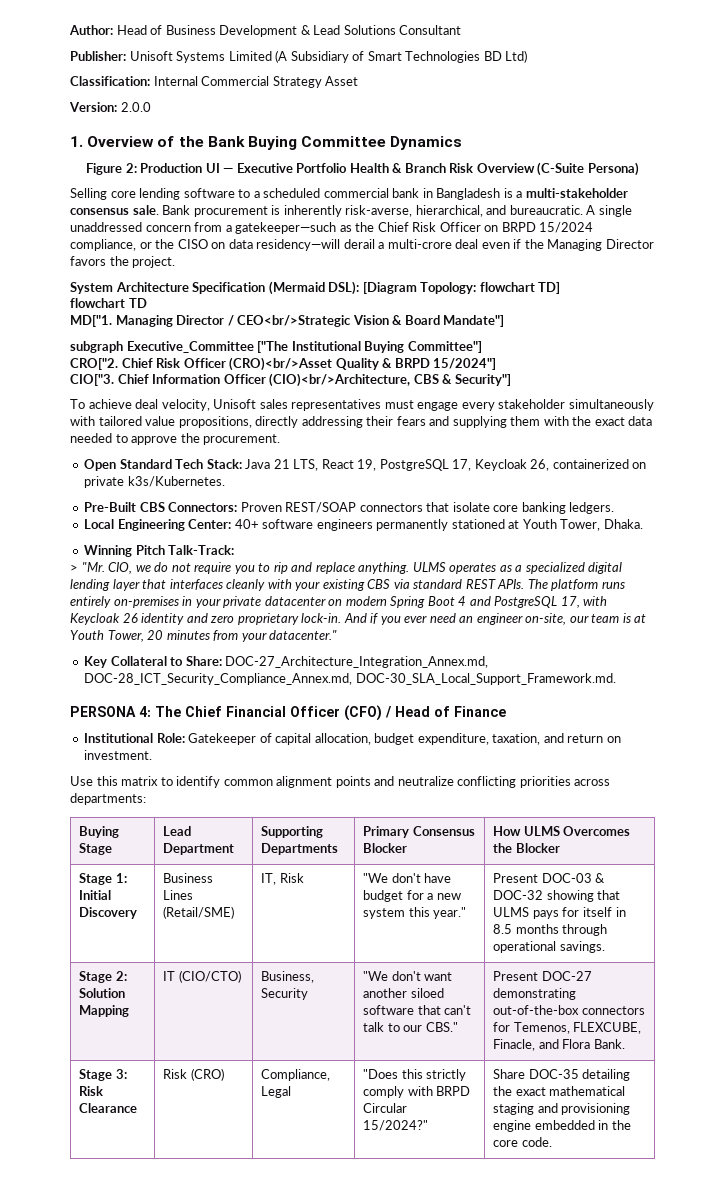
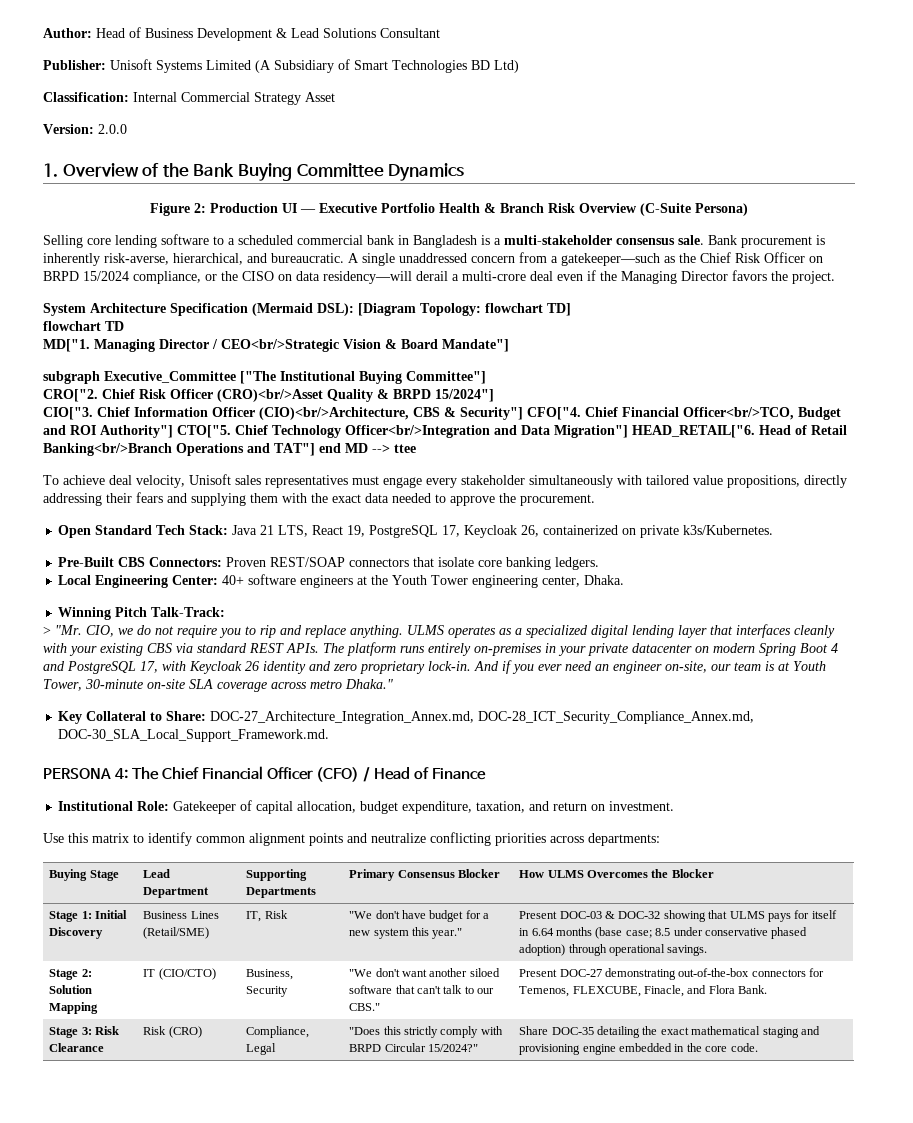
- Chief Information Officer (CIO)<br/>Architecture, CBS & Security"]
+ Chief Information Officer (CIO)<br/>Architecture, CBS & Security"] CFO["4. Chief Financial Officer<br/>TCO, Budget and ROI Authority"] CTO["5. Chief Technology Officer<br/>Integration and Data Migration"] HEAD_RETAIL["6. Head of Retail Banking<br/>Branch Operations and TAT"] end MD --> ttee
- Local Engineering Center: 40+ software engineers permanently stationed at Youth Tower, Dhaka.
+ Local Engineering Center: 40+ software engineers at the Youth Tower engineering center, Dhaka.
- And if you ever need an engineer on-site, our team is at Youth Tower, 20 minutes from your datacenter."
+ And if you ever need an engineer on-site, our team is at Youth Tower, 30-minute on-site SLA coverage across metro Dhaka."
- Present DOC-03 & DOC-32 showing that ULMS pays for itself in 8.5 months through operational savings.
+ Present DOC-03 & DOC-32 showing that ULMS pays for itself in 6.64 months (base case; 8.5 under conservative phased adoption) through operational savings.

